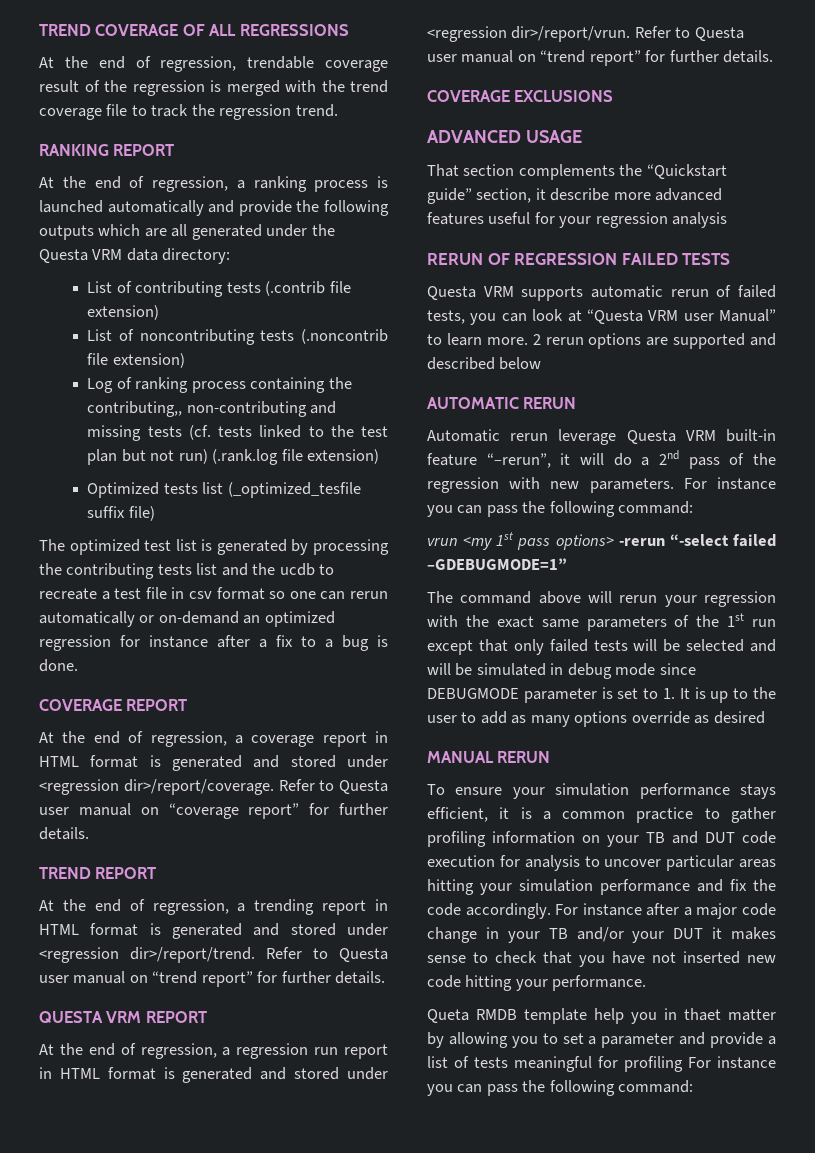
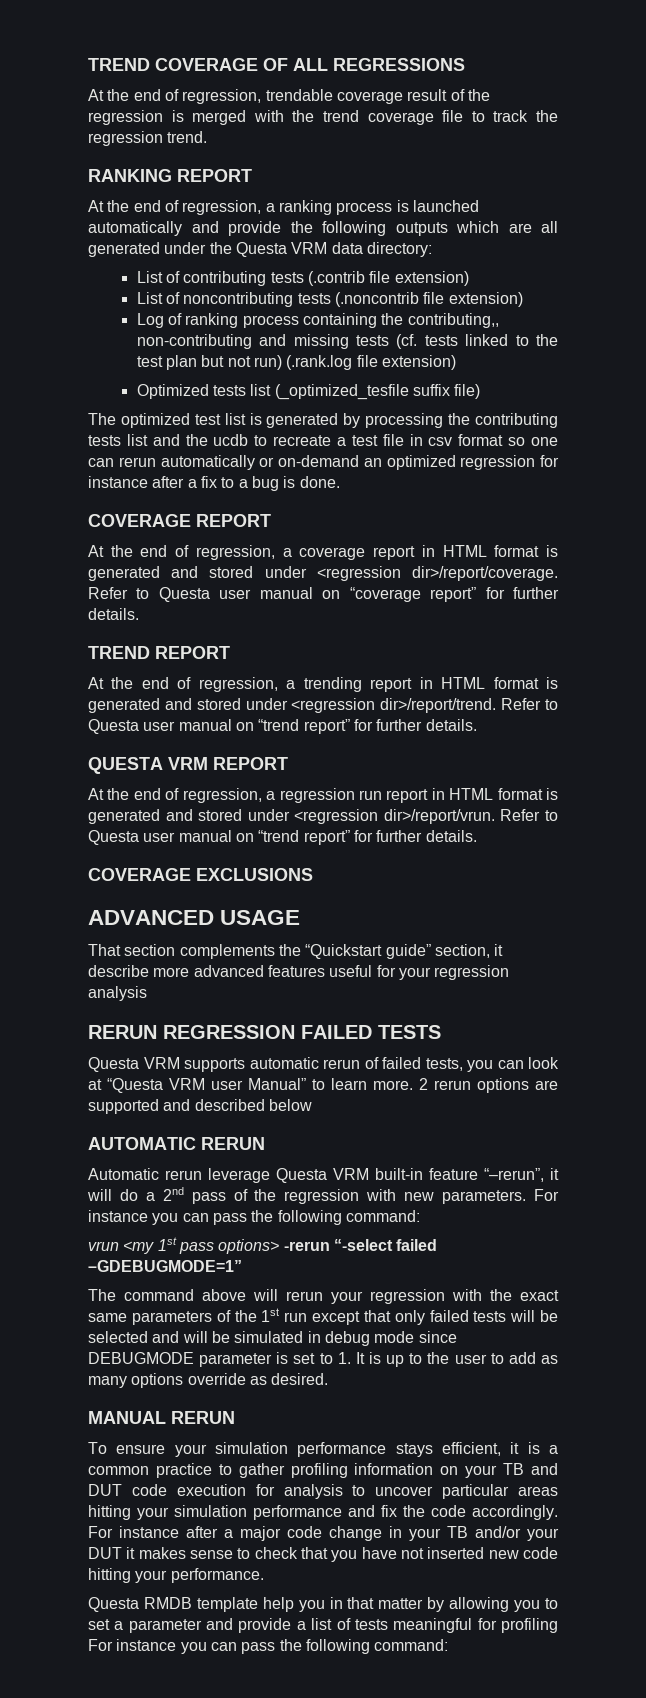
- RERUN OF REGRESSION FAILED TESTS
+ RERUN REGRESSION FAILED TESTS
- The command above will rerun your regression with the exact same parameters of the 1st run except that only failed tests will be selected and will be simulated in debug mode since DEBUGMODE parameter is set to 1. It is up to the user to add as many options override as desired
+ The command above will rerun your regression with the exact same parameters of the 1st run except that only failed tests will be selected and will be simulated in debug mode since DEBUGMODE parameter is set to 1. It is up to the user to add as many options override as desired.
- Queta RMDB template help you in thaet matter by allowing you to set a parameter and provide a list of tests meaningful for profiling For instance you can pass the following command:
+ Questa RMDB template help you in that matter by allowing you to set a parameter and provide a list of tests meaningful for profiling For instance you can pass the following command:

